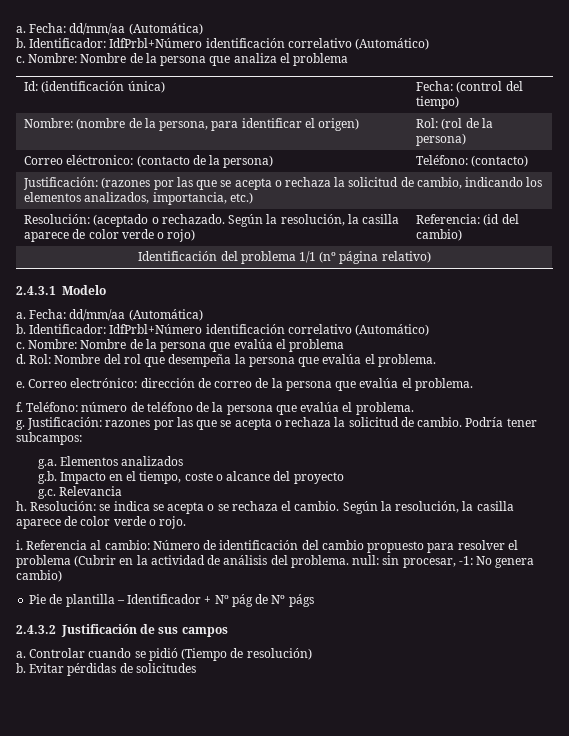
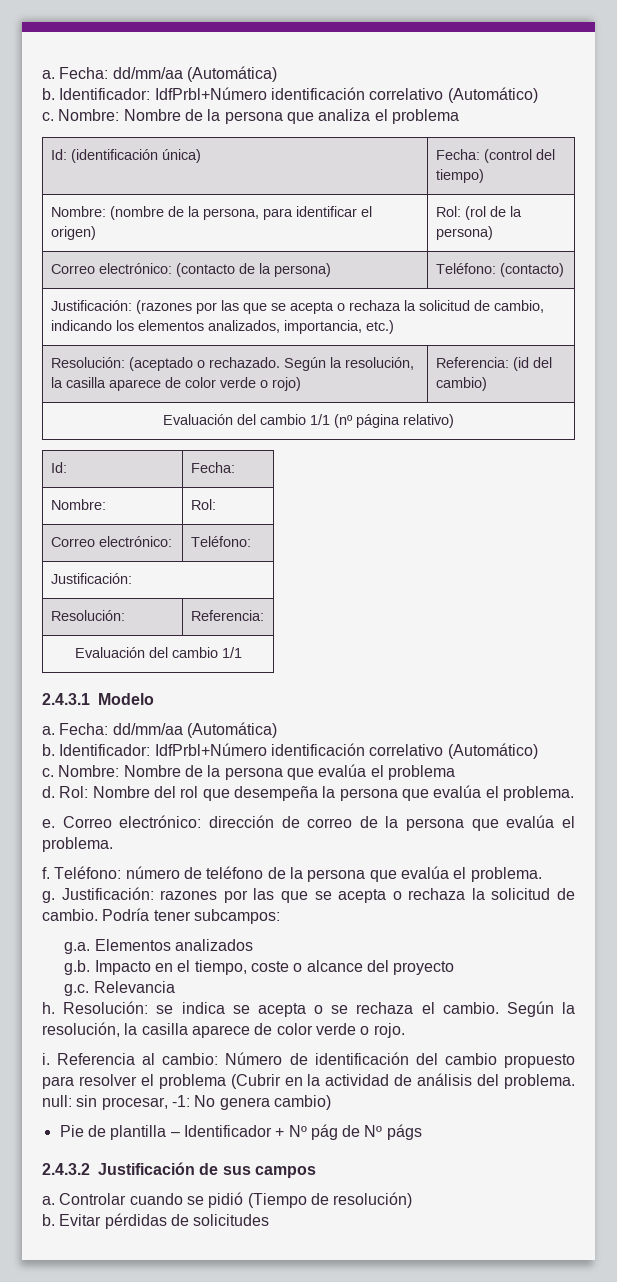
- Correo eléctronico: (contacto de la persona) | Teléfono: (contacto)
+ Correo electrónico: (contacto de la persona) | Teléfono: (contacto)
- Identificación del problema 1/1 (nº página relativo)
+ Evaluación del cambio 1/1 (nº página relativo)
+ Id: | Fecha:
+ Nombre: | Rol:
+ Correo electrónico: | Teléfono:
+ Justificación:
+ Resolución: | Referencia:
+ Evaluación del cambio 1/1

